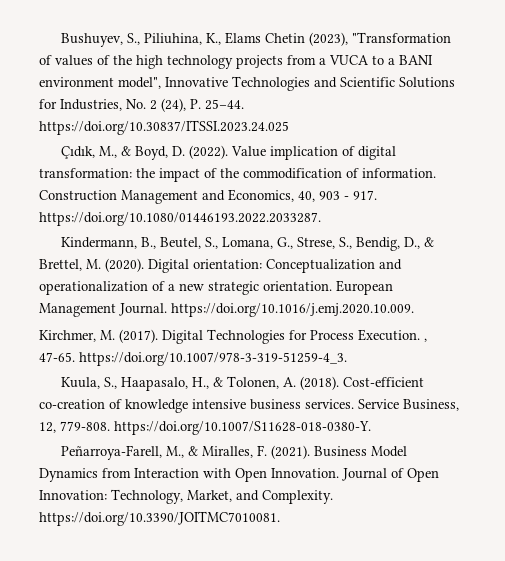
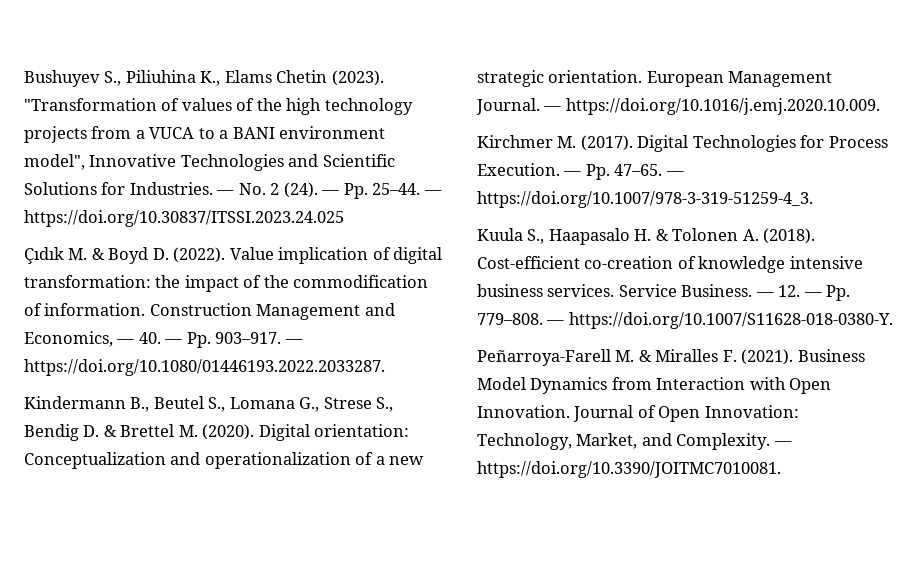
- Bushuyev, S., Piliuhina, K., Elams Chetin (2023), "Transformation of values of the high technology projects from a VUCA to a BANI environment model", Innovative Technologies and Scientific Solutions for Industries, No. 2 (24), P. 25–44. https://doi.org/10.30837/ITSSI.2023.24.025
- Çıdık, M., & Boyd, D. (2022).
+ Bushuyev S., Piliuhina K., Elams Chetin (2023). "Transformation of values of the high technology projects from a VUCA to a BANI environment model", Innovative Technologies and Scientific Solutions for Industries. ― No. 2 (24). ― Pр. 25–44. ― https://doi.org/10.30837/ITSSI.2023.24.025
+ Çıdık M. & Boyd D. (2022).
- Construction Management and Economics, 40, 903 - 917. https://doi.org/10.1080/01446193.2022.2033287.
- Kindermann, B., Beutel, S., Lomana, G., Strese, S., Bendig, D., & Brettel, M. (2020).
+ Construction Management and Economics, ― 40. ― Рр. 903–917. ― https://doi.org/10.1080/01446193.2022.2033287.
+ Kindermann B., Beutel S., Lomana G., Strese S., Bendig D. & Brettel M. (2020).
- European Management Journal. https://doi.org/10.1016/j.emj.2020.10.009.
+ European Management Journal. ― https://doi.org/10.1016/j.emj.2020.10.009.
- Kirchmer, M. (2017).
+ Kirchmer M. (2017).
- Digital Technologies for Process Execution. , 47-65. https://doi.org/10.1007/978-3-319-51259-4_3.
- Kuula, S., Haapasalo, H., & Tolonen, A. (2018).
+ Digital Technologies for Process Execution. ― Рр. 47–65. ― https://doi.org/10.1007/978-3-319-51259-4_3.
+ Kuula S., Haapasalo H. & Tolonen A. (2018).
- Service Business, 12, 779-808. https://doi.org/10.1007/S11628-018-0380-Y.
- Peñarroya-Farell, M., & Miralles, F. (2021).
+ Service Business. ― 12. ― Рр. 779–808. ― https://doi.org/10.1007/S11628-018-0380-Y.
+ Peñarroya-Farell M. & Miralles F. (2021).
- Journal of Open Innovation: Technology, Market, and Complexity. https://doi.org/10.3390/JOITMC7010081.
+ Journal of Open Innovation: Technology, Market, and Complexity. ― https://doi.org/10.3390/JOITMC7010081.

